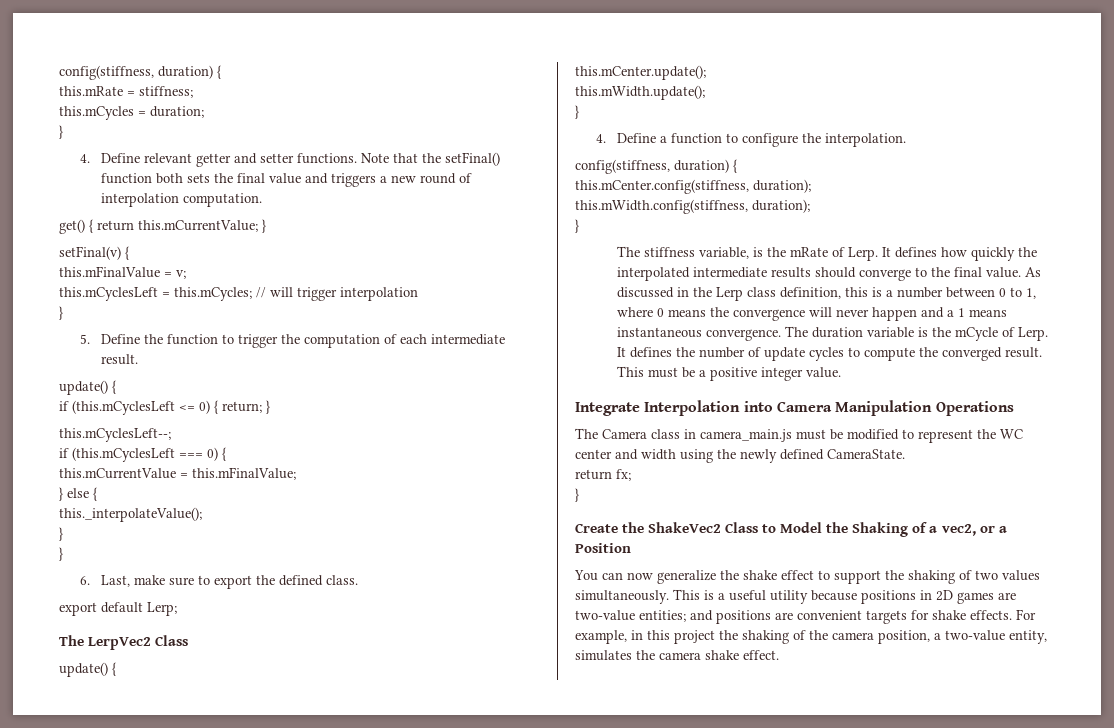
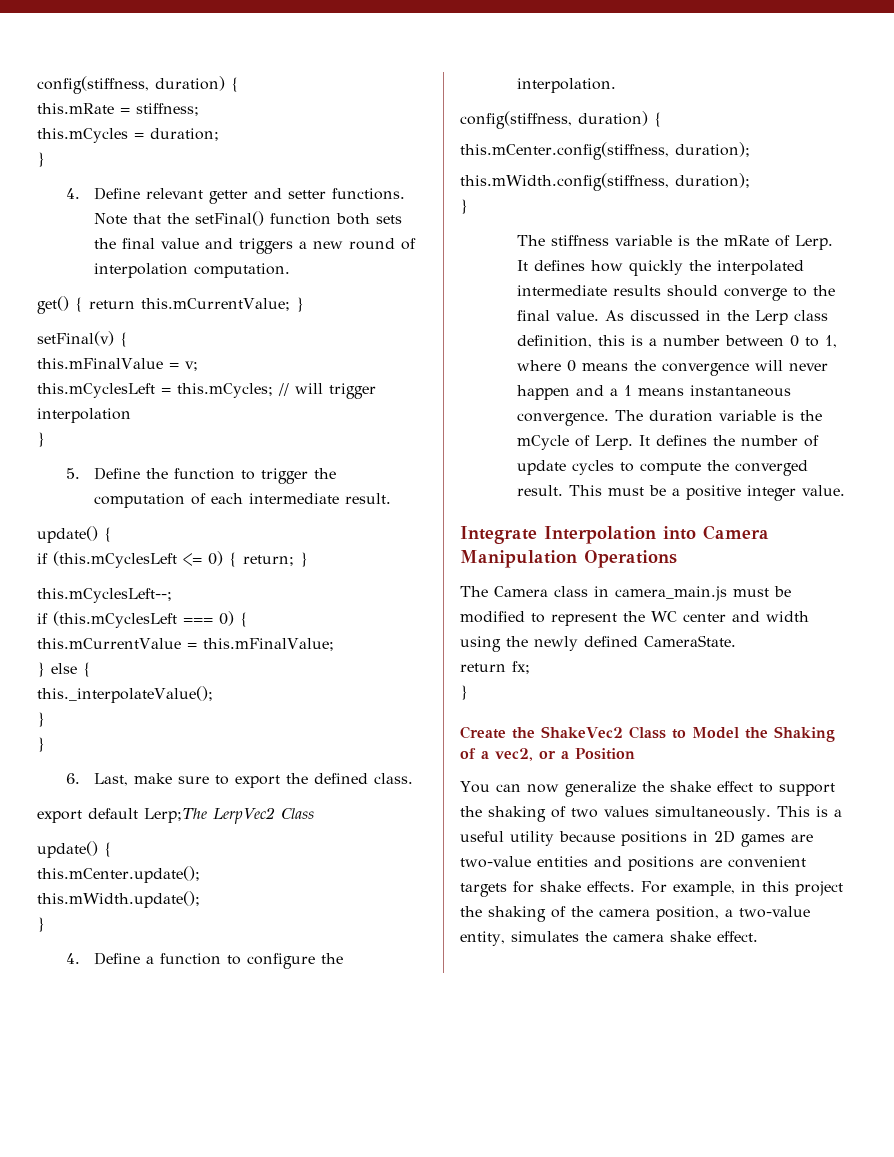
- export default Lerp;
- The LerpVec2 Class
+ export default Lerp;The LerpVec2 Class
- The stiffness variable, is the mRate of Lerp.
+ The stiffness variable is the mRate of Lerp.
- This is a useful utility because positions in 2D games are two-value entities; and positions are convenient targets for shake effects.
+ This is a useful utility because positions in 2D games are two-value entities and positions are convenient targets for shake effects.

